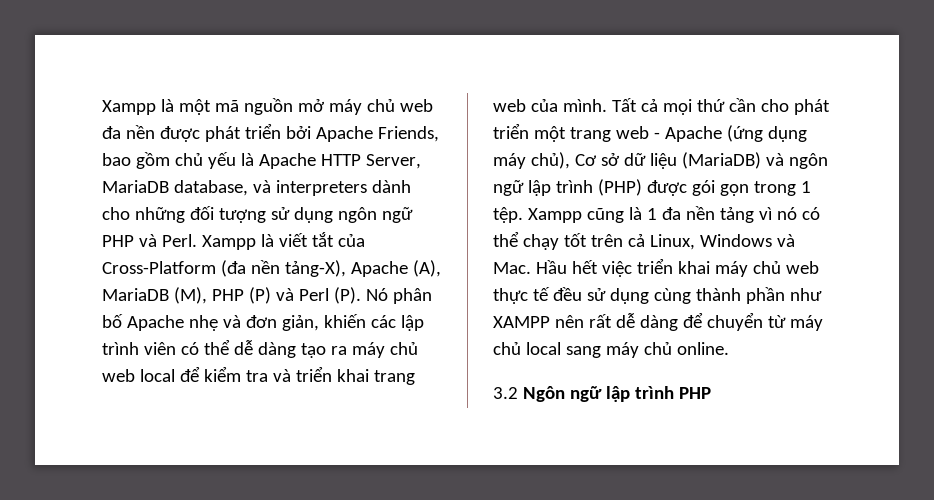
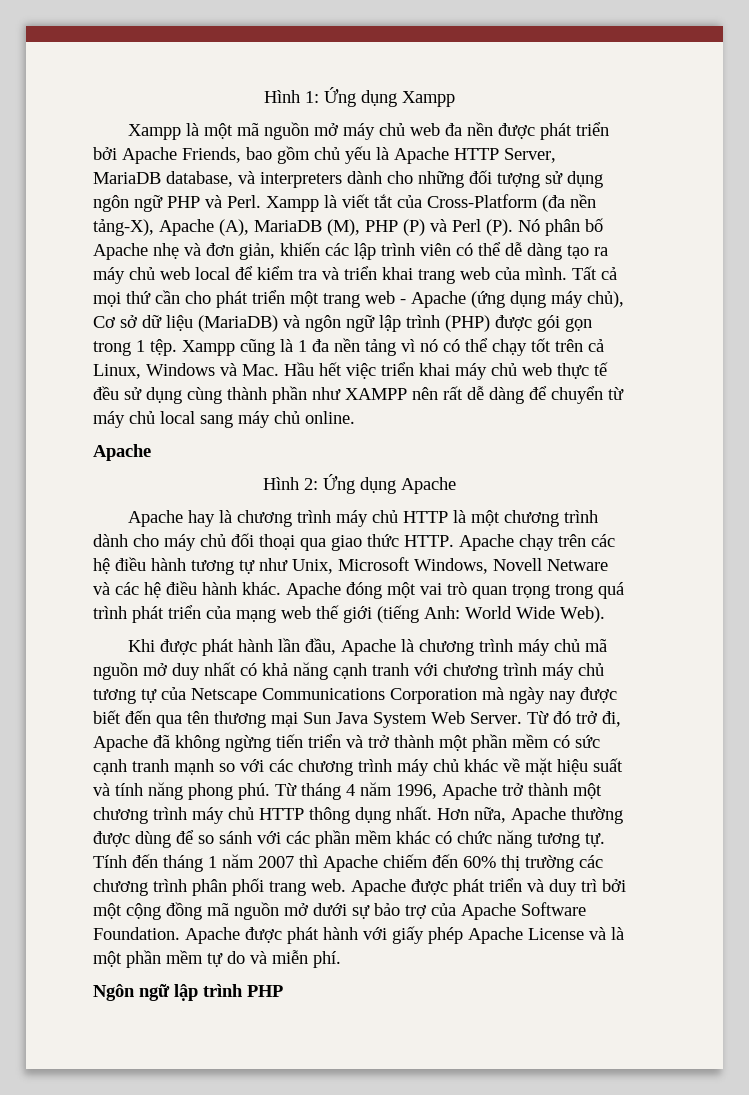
+ Hình 1: Ứng dụng Xampp
  Xampp cũng là 1 đa nền tảng vì nó có thể chạy tốt trên cả Linux, Windows và Mac. Hầu hết việc triển khai máy chủ web thực tế đều sử dụng cùng thành phần như XAMPP nên rất dễ dàng để chuyển từ máy chủ local sang máy chủ online.
- 3.2 Ngôn ngữ lập trình PHP
+ Apache
+ Hình 2: Ứng dụng Apache
+ Apache hay là chương trình máy chủ HTTP là một chương trình dành cho máy chủ đối thoại qua giao thức HTTP. Apache chạy trên các hệ điều hành tương tự như Unix, Microsoft Windows, Novell Netware và các hệ điều hành khác. Apache đóng một vai trò quan trọng trong quá trình phát triển của mạng web thế giới (tiếng Anh: World Wide Web).
+ Khi được phát hành lần đầu, Apache là chương trình máy chủ mã nguồn mở duy nhất có khả năng cạnh tranh với chương trình máy chủ tương tự của Netscape Communications Corporation mà ngày nay được biết đến qua tên thương mại Sun Java System Web Server. Từ đó trở đi, Apache đã không ngừng tiến triển và trở thành một phần mềm có sức cạnh tranh mạnh so với các chương trình máy chủ khác về mặt hiệu suất và tính năng phong phú. Từ tháng 4 năm 1996, Apache trở thành một chương trình máy chủ HTTP thông dụng nhất. Hơn nữa, Apache thường được dùng để so sánh với các phần mềm khác có chức năng tương tự. Tính đến tháng 1 năm 2007 thì Apache chiếm đến 60% thị trường các chương trình phân phối trang web. Apache được phát triển và duy trì bởi một cộng đồng mã nguồn mở dưới sự bảo trợ của Apache Software Foundation. Apache được phát hành với giấy phép Apache License và là một phần mềm tự do và miễn phí.
+ Ngôn ngữ lập trình PHP

